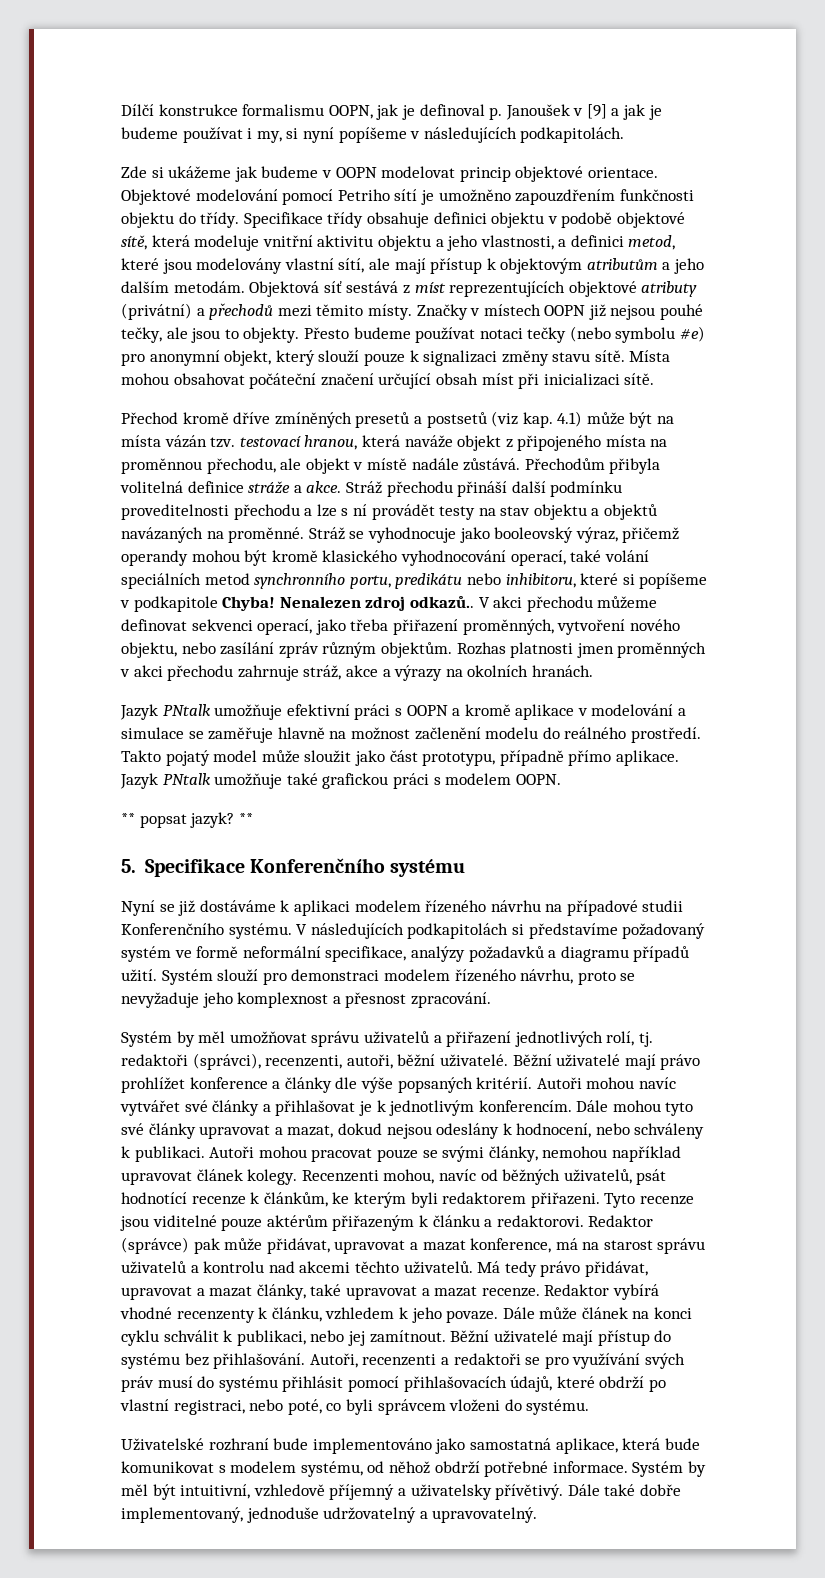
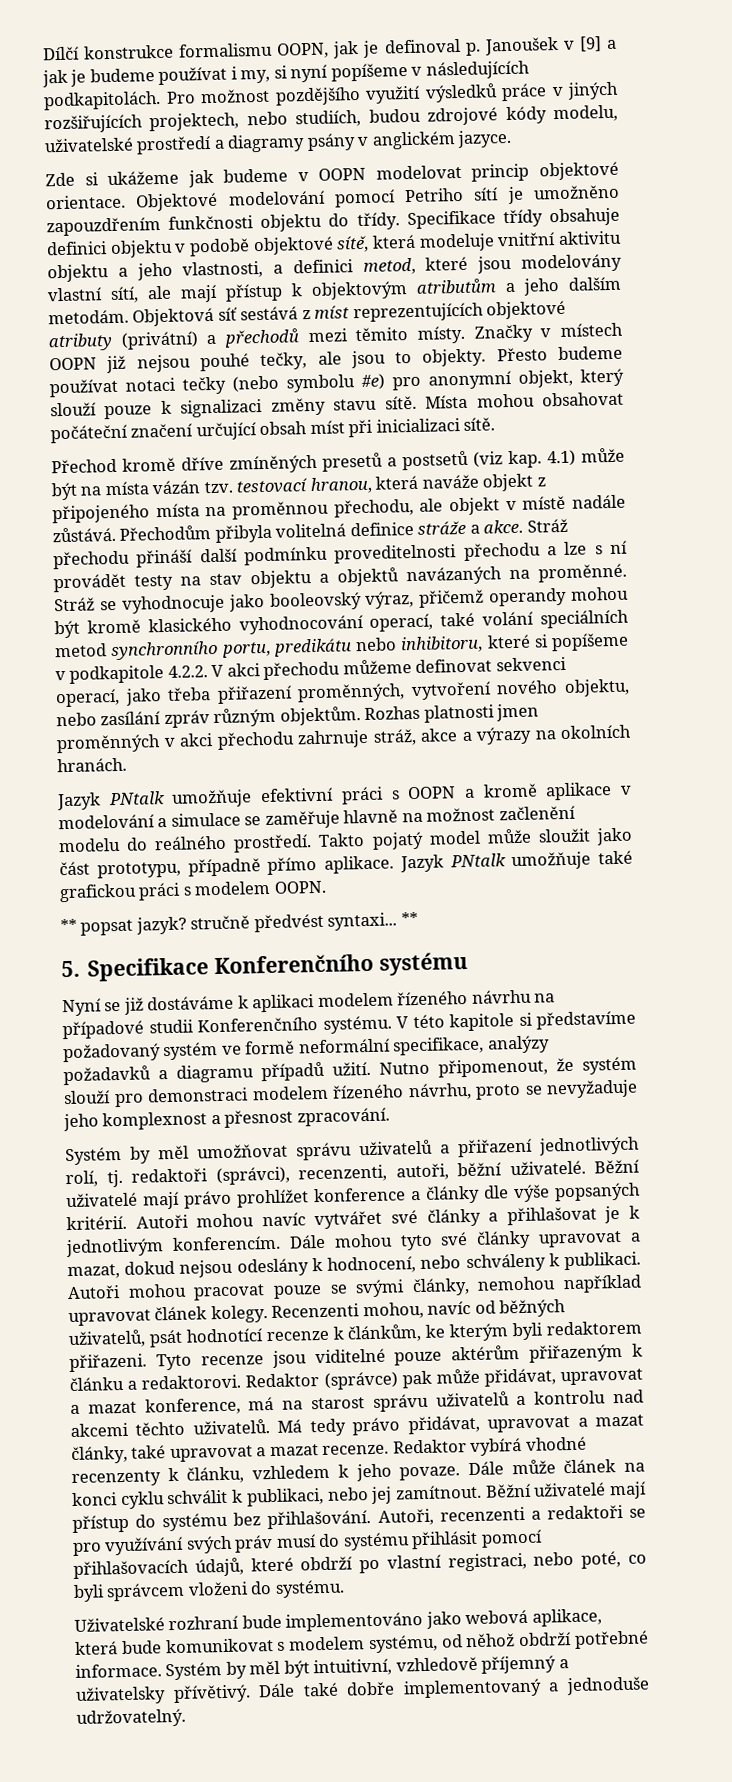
+ Pro možnost pozdějšího využití výsledků práce v jiných rozšiřujících projektech, nebo studiích, budou zdrojové kódy modelu, uživatelské prostředí a diagramy psány v anglickém jazyce.
- Stráž se vyhodnocuje jako booleovský výraz, přičemž operandy mohou být kromě klasického vyhodnocování operací, také volání speciálních metod synchronního portu, predikátu nebo inhibitoru, které si popíšeme v podkapitole Chyba! Nenalezen zdroj odkazů.. V akci přechodu můžeme definovat sekvenci operací, jako třeba přiřazení proměnných, vytvoření nového objektu, nebo zasílání zpráv různým objektům.
+ Stráž se vyhodnocuje jako booleovský výraz, přičemž operandy mohou být kromě klasického vyhodnocování operací, také volání speciálních metod synchronního portu, predikátu nebo inhibitoru, které si popíšeme v podkapitole 4.2.2. V akci přechodu můžeme definovat sekvenci operací, jako třeba přiřazení proměnných, vytvoření nového objektu, nebo zasílání zpráv různým objektům.
- ** popsat jazyk?
+ ** popsat jazyk? stručně předvést syntaxi...
- V následujících podkapitolách si představíme požadovaný systém ve formě neformální specifikace, analýzy požadavků a diagramu případů užití.
+ V této kapitole si představíme požadovaný systém ve formě neformální specifikace, analýzy požadavků a diagramu případů užití.
- Systém slouží pro demonstraci modelem řízeného návrhu, proto se nevyžaduje jeho komplexnost a přesnost zpracování.
+ Nutno připomenout, že systém slouží pro demonstraci modelem řízeného návrhu, proto se nevyžaduje jeho komplexnost a přesnost zpracování.
- Uživatelské rozhraní bude implementováno jako samostatná aplikace, která bude komunikovat s modelem systému, od něhož obdrží potřebné informace.
+ Uživatelské rozhraní bude implementováno jako webová aplikace, která bude komunikovat s modelem systému, od něhož obdrží potřebné informace.
- Dále také dobře implementovaný, jednoduše udržovatelný a upravovatelný.
+ Dále také dobře implementovaný a jednoduše udržovatelný.

